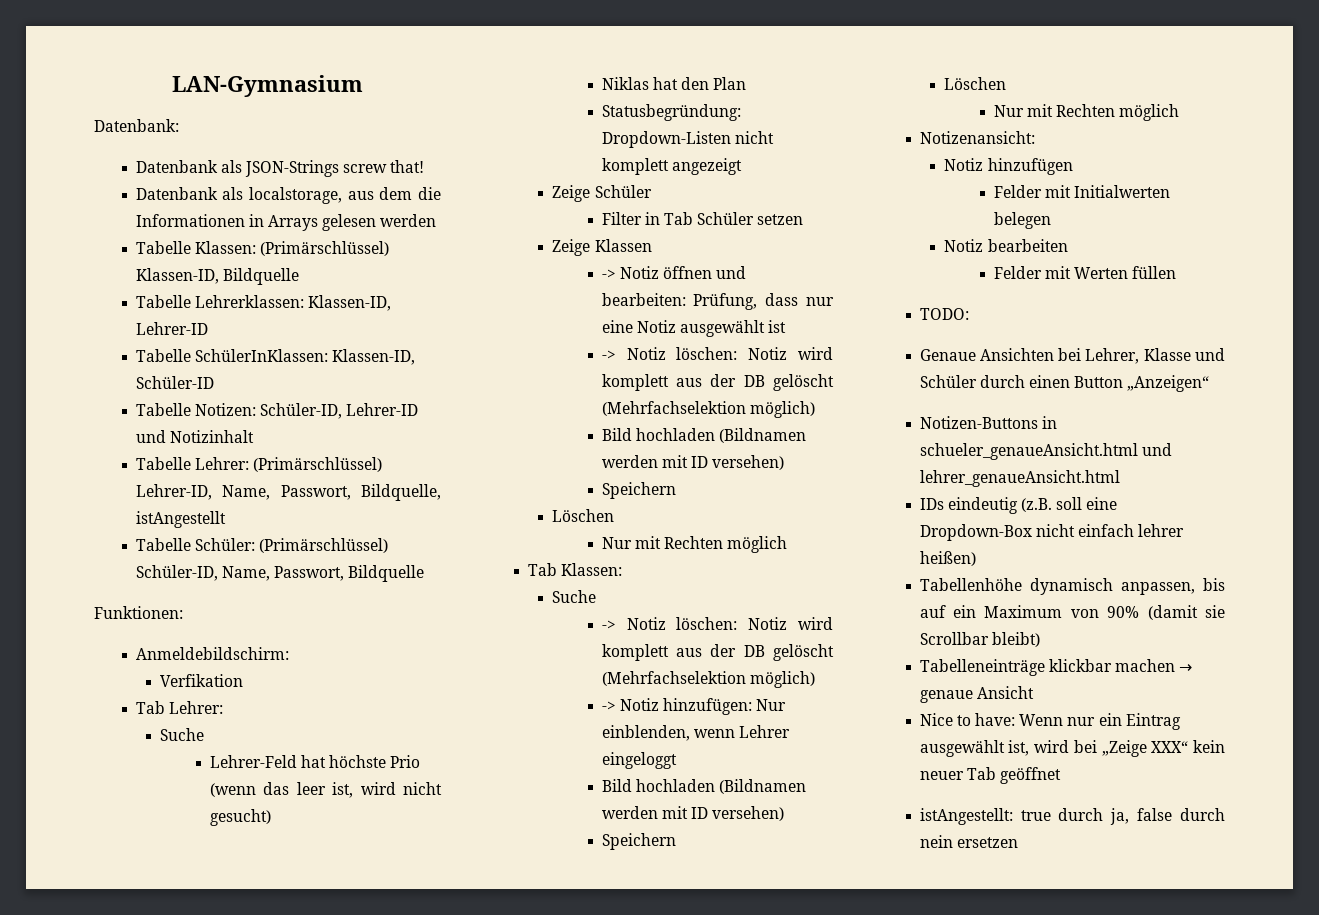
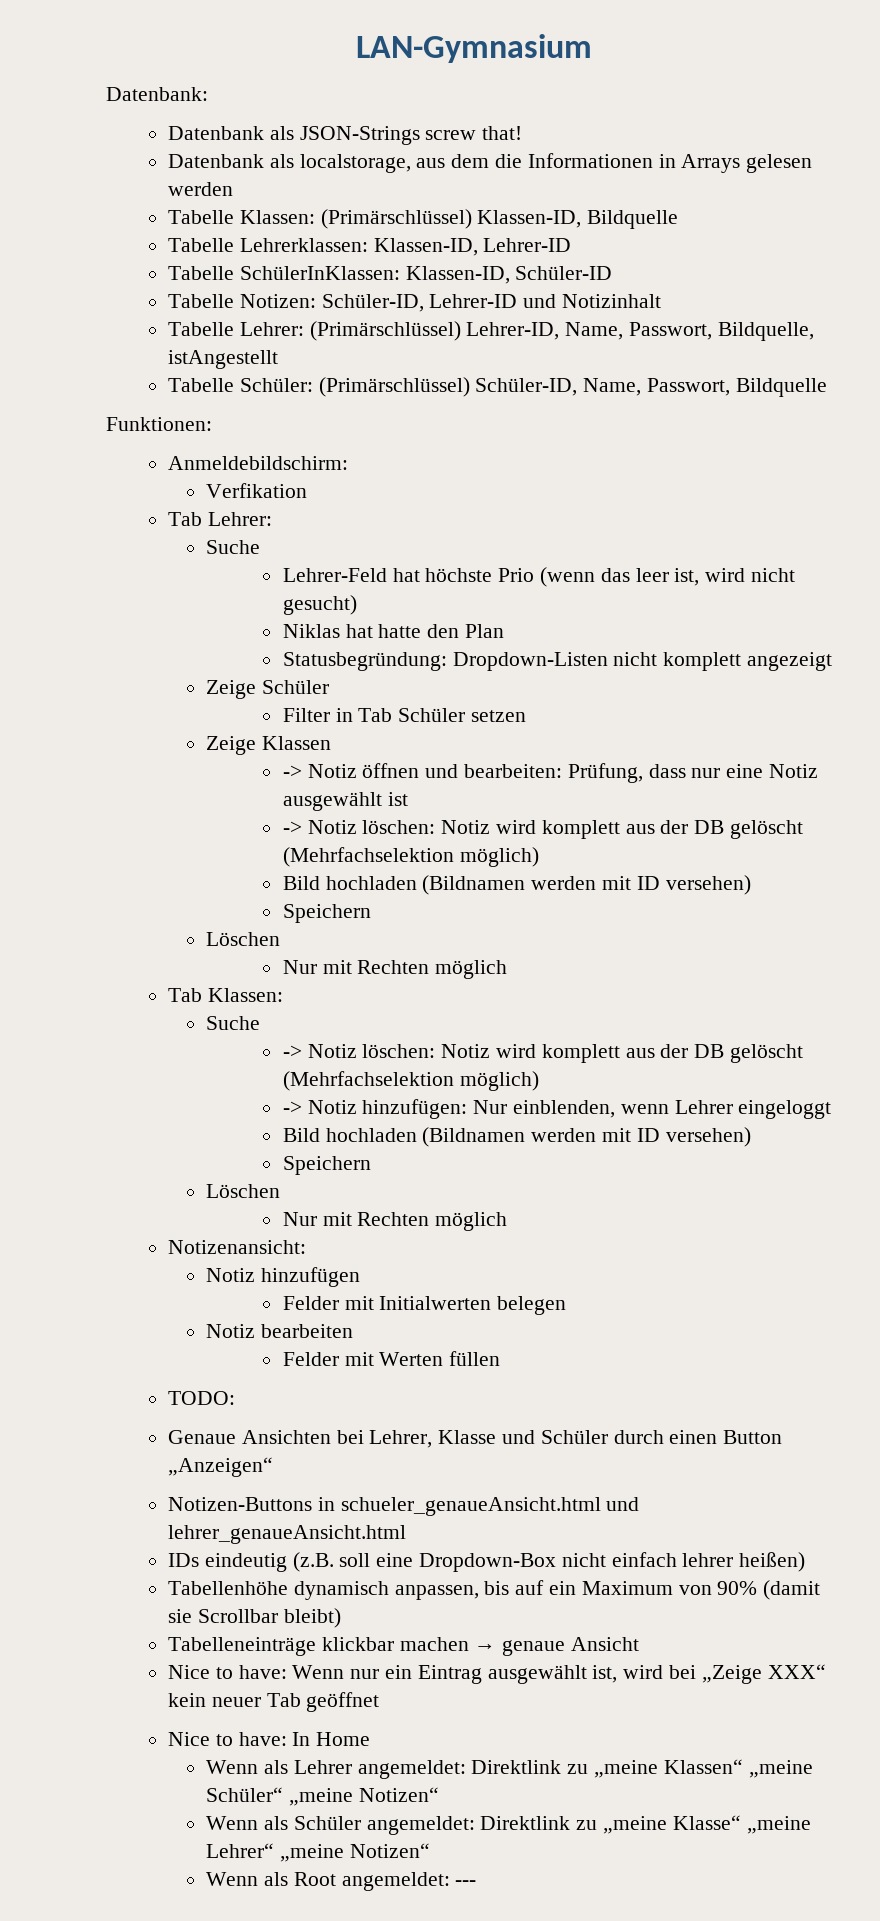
- Niklas hat den Plan
+ Niklas hat hatte den Plan
- istAngestellt: true durch ja, false durch nein ersetzen
+ Nice to have: In Home
+ Wenn als Lehrer angemeldet: Direktlink zu „meine Klassen“ „meine Schüler“ „meine Notizen“
+ Wenn als Schüler angemeldet: Direktlink zu „meine Klasse“ „meine Lehrer“ „meine Notizen“
+ Wenn als Root angemeldet: ---

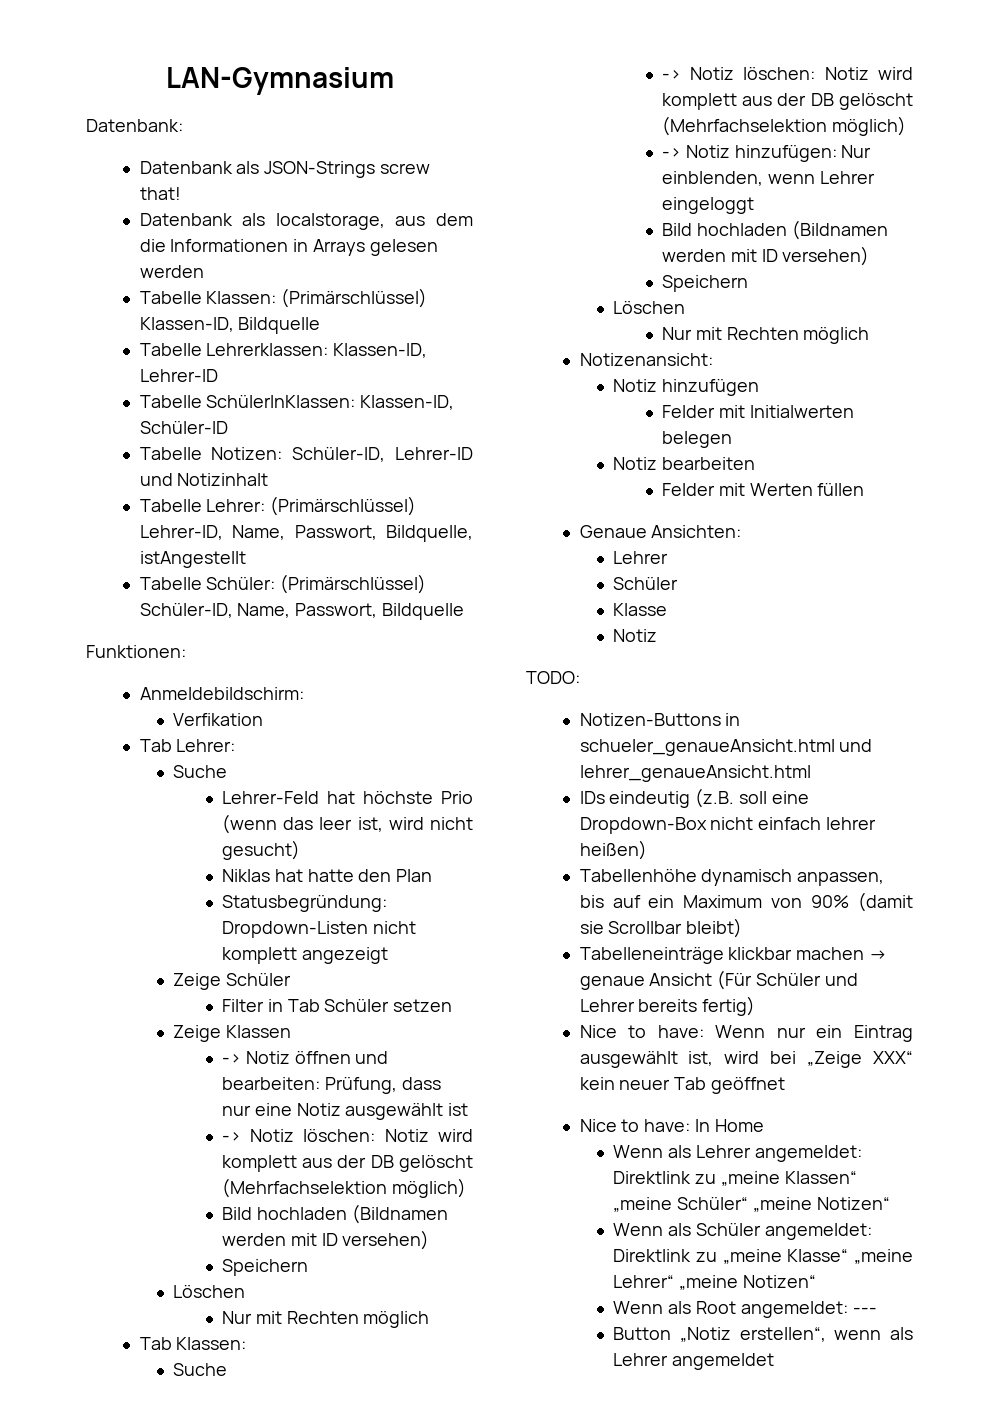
+ Genaue Ansichten:
+ Lehrer
+ Schüler
+ Klasse
+ Notiz
  TODO:
- Genaue Ansichten bei Lehrer, Klasse und Schüler durch einen Button „Anzeigen“
- Tabelleneinträge klickbar machen → genaue Ansicht
+ Tabelleneinträge klickbar machen → genaue Ansicht (Für Schüler und Lehrer bereits fertig)
+ Button „Notiz erstellen“, wenn als Lehrer angemeldet

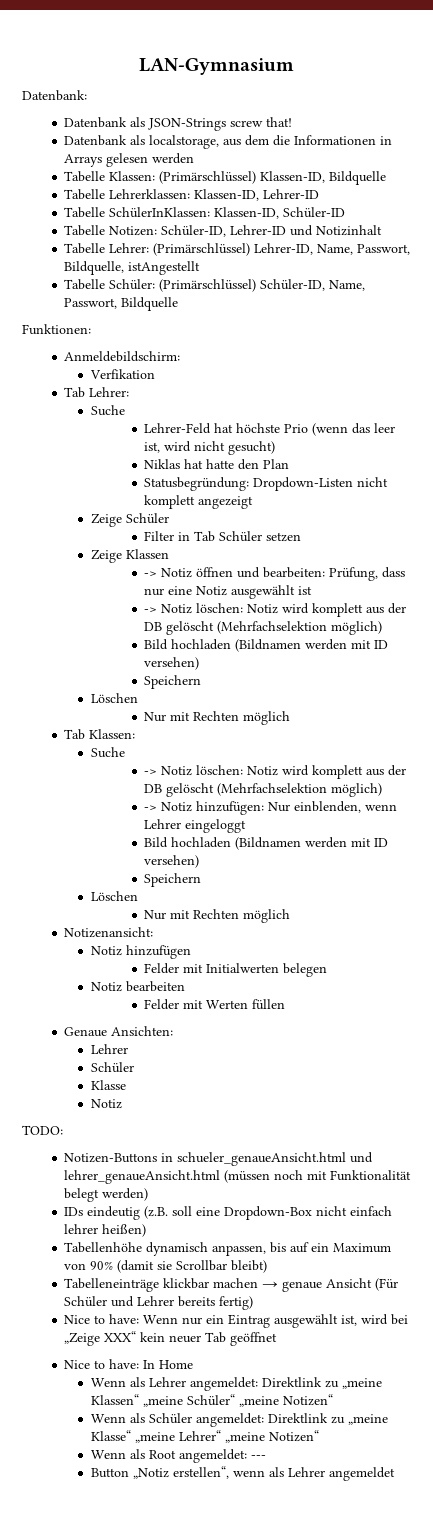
- Notizen-Buttons in schueler_genaueAnsicht.html und lehrer_genaueAnsicht.html
+ Notizen-Buttons in schueler_genaueAnsicht.html und lehrer_genaueAnsicht.html (müssen noch mit Funktionalität belegt werden)

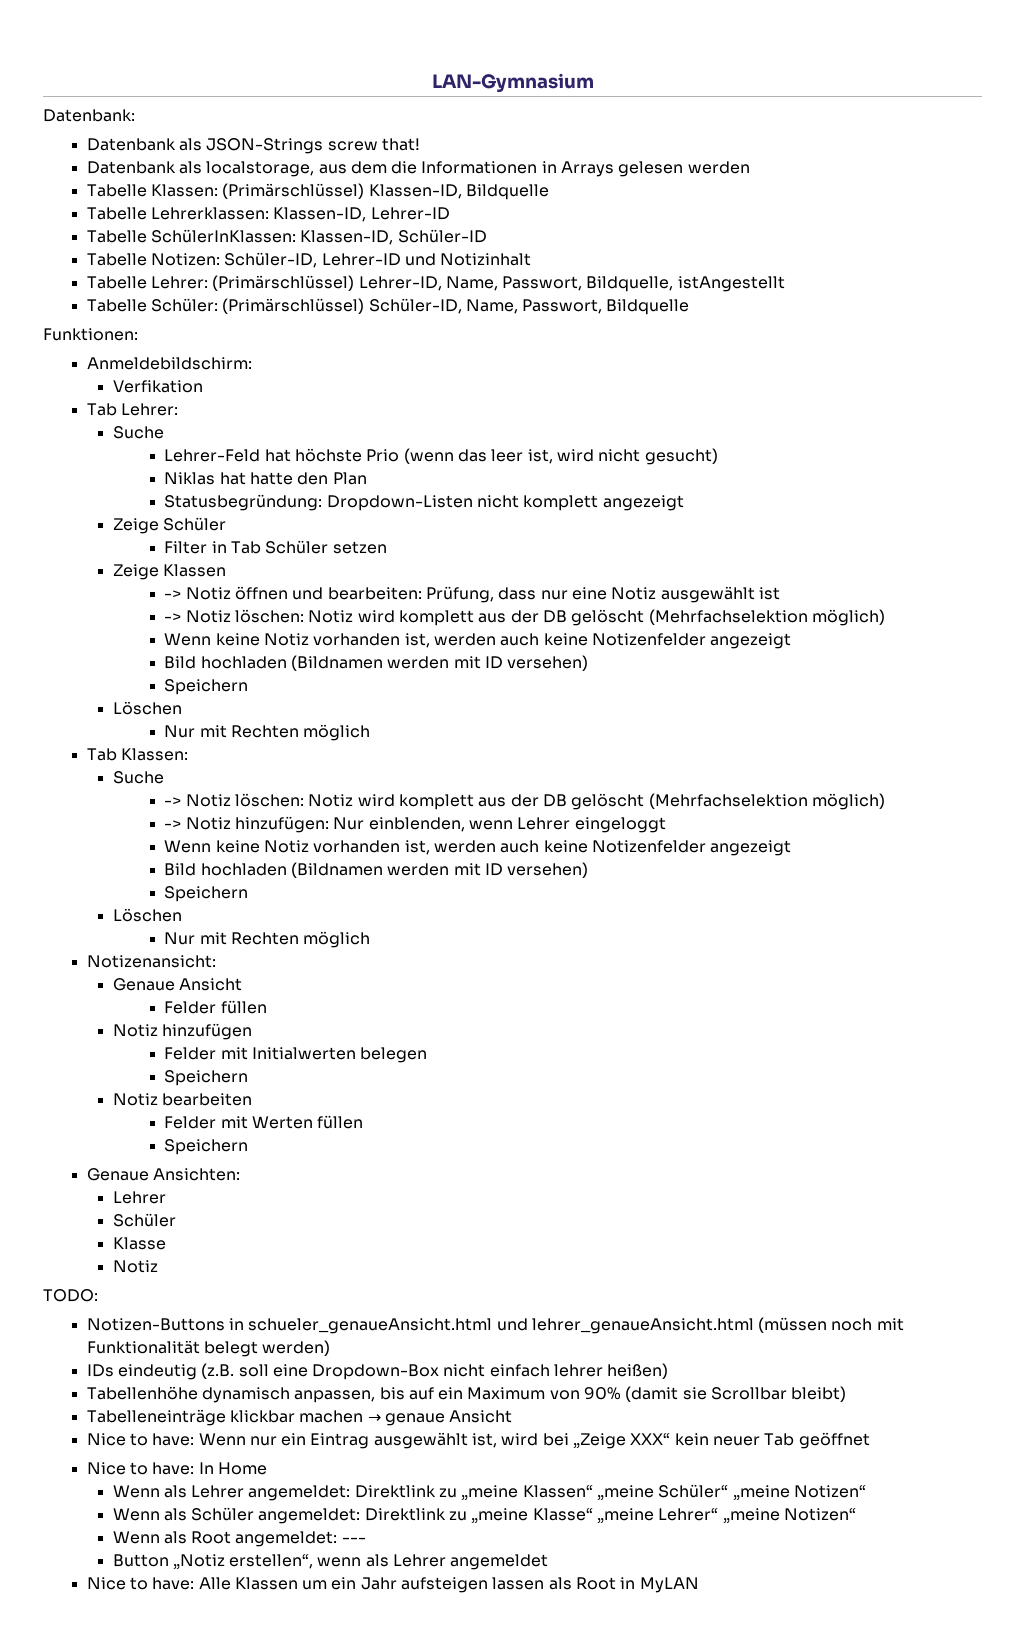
  -> Notiz öffnen und bearbeiten: Prüfung, dass nur eine Notiz ausgewählt ist
  -> Notiz löschen: Notiz wird komplett aus der DB gelöscht (Mehrfachselektion möglich)
+ Wenn keine Notiz vorhanden ist, werden auch keine Notizenfelder angezeigt
  -> Notiz hinzufügen: Nur einblenden, wenn Lehrer eingeloggt
+ Wenn keine Notiz vorhanden ist, werden auch keine Notizenfelder angezeigt
+ Genaue Ansicht
+ Felder füllen
  Felder mit Initialwerten belegen
+ Speichern
  Felder mit Werten füllen
+ Speichern
- Tabelleneinträge klickbar machen → genaue Ansicht (Für Schüler und Lehrer bereits fertig)
+ Tabelleneinträge klickbar machen → genaue Ansicht
+ Nice to have: Alle Klassen um ein Jahr aufsteigen lassen als Root in MyLAN

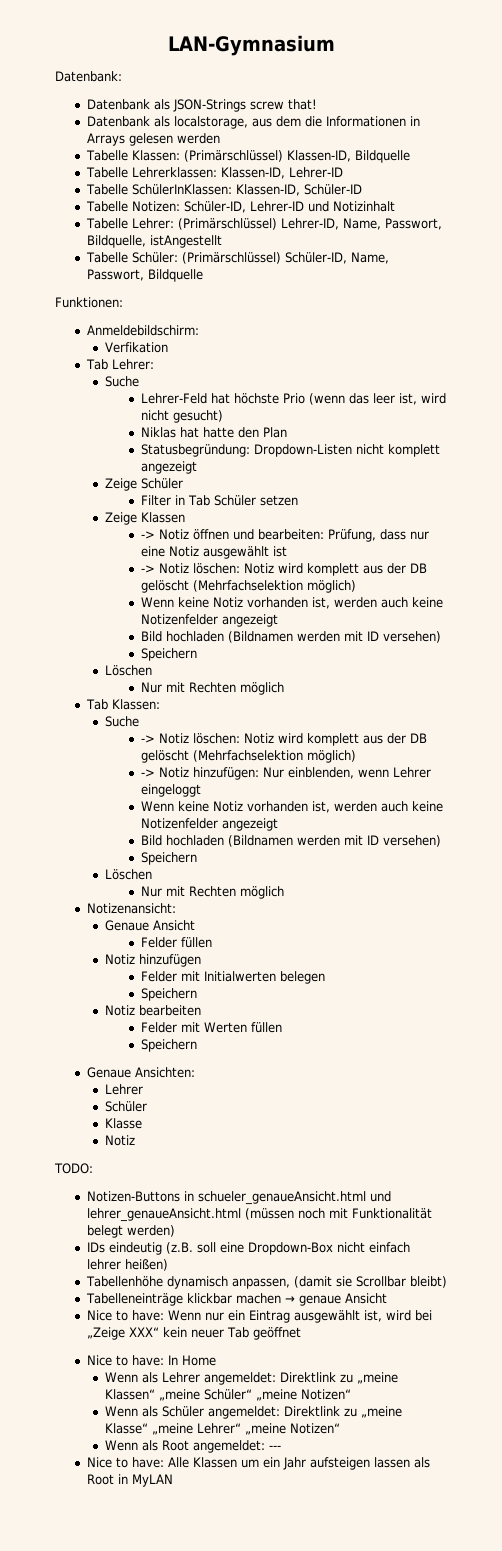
- Tabellenhöhe dynamisch anpassen, bis auf ein Maximum von 90% (damit sie Scrollbar bleibt)
+ Tabellenhöhe dynamisch anpassen, (damit sie Scrollbar bleibt)
- Button „Notiz erstellen“, wenn als Lehrer angemeldet

